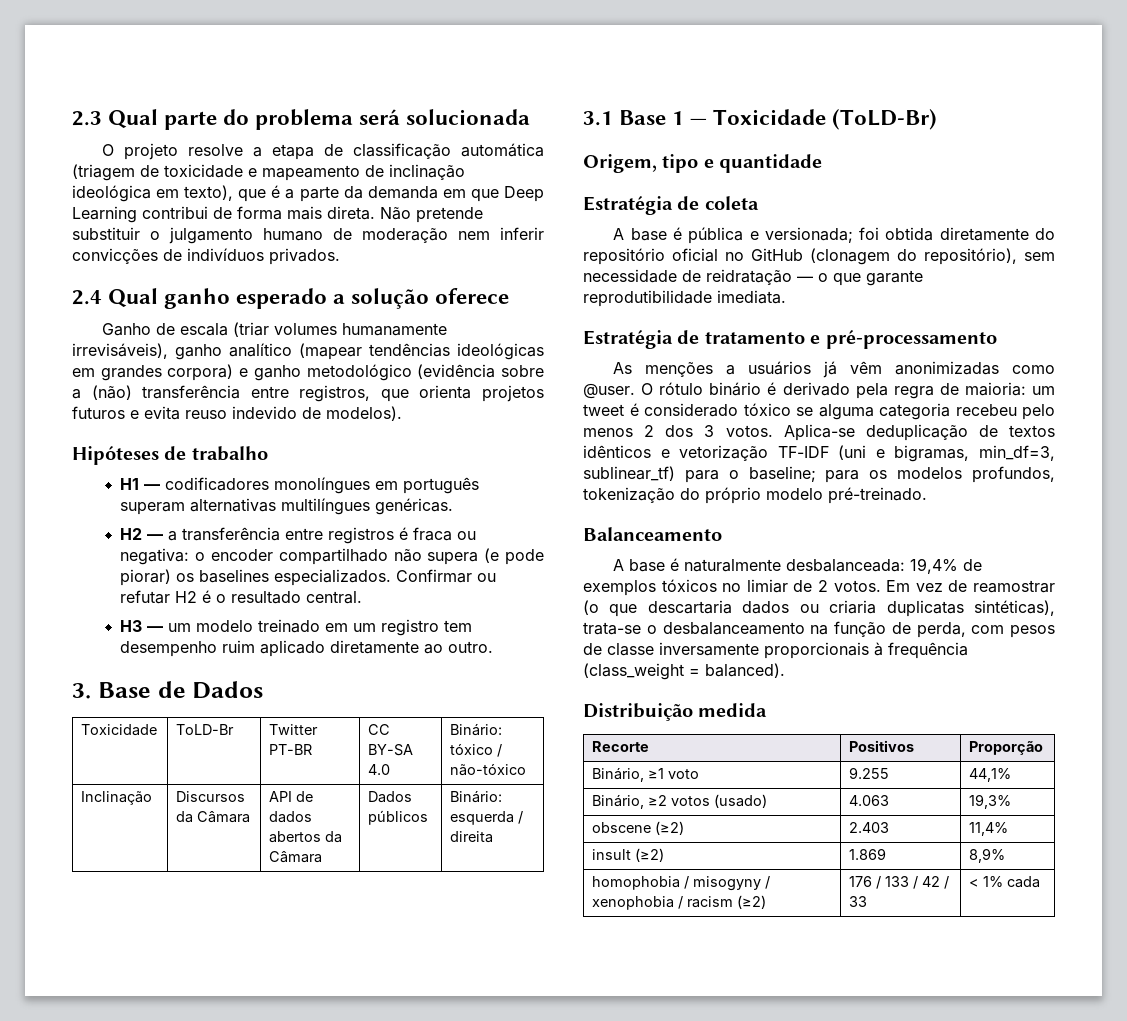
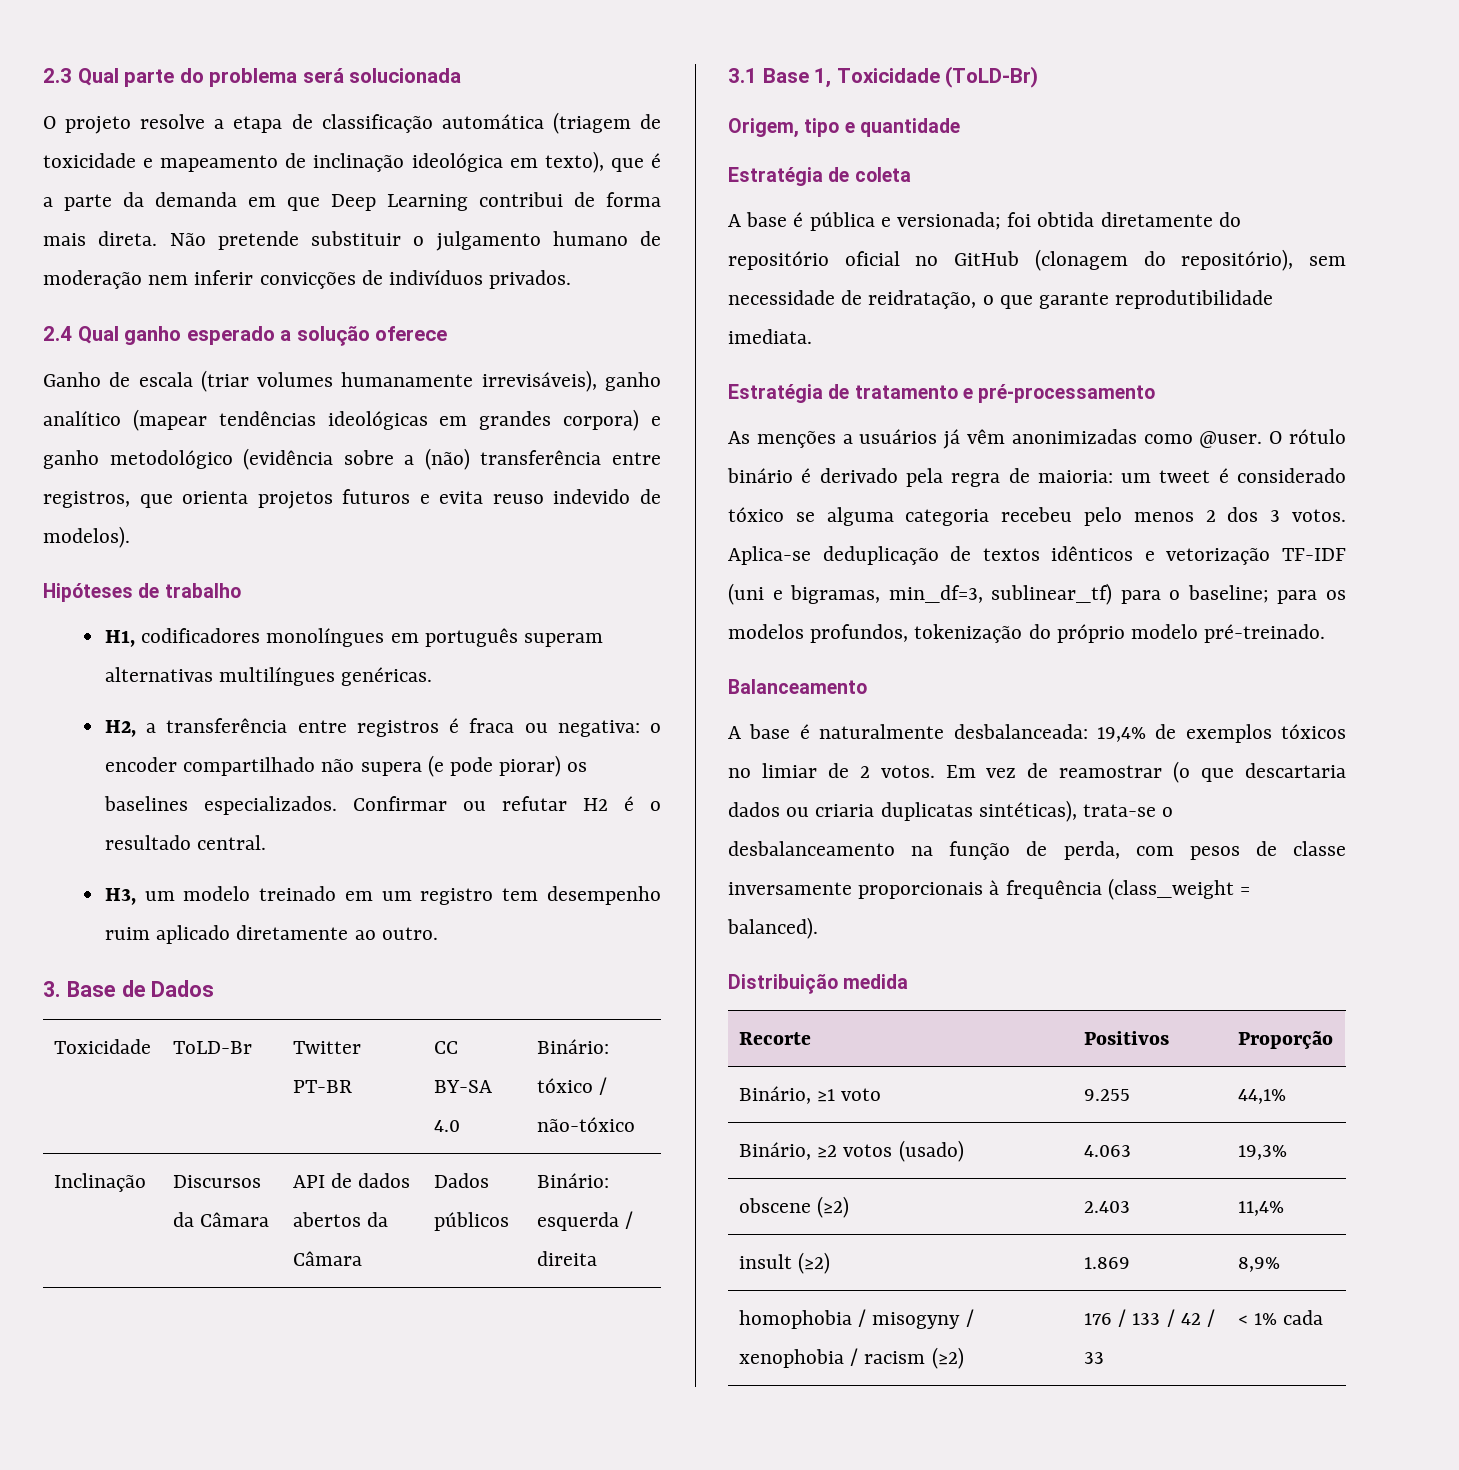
- H1 — codificadores monolíngues em português superam alternativas multilíngues genéricas.
+ H1, codificadores monolíngues em português superam alternativas multilíngues genéricas.
- H2 — a transferência entre registros é fraca ou negativa: o encoder compartilhado não supera (e pode piorar) os baselines especializados.
+ H2, a transferência entre registros é fraca ou negativa: o encoder compartilhado não supera (e pode piorar) os baselines especializados.
- H3 — um modelo treinado em um registro tem desempenho ruim aplicado diretamente ao outro.
+ H3, um modelo treinado em um registro tem desempenho ruim aplicado diretamente ao outro.
- 3.1 Base 1 — Toxicidade (ToLD-Br)
+ 3.1 Base 1, Toxicidade (ToLD-Br)
- A base é pública e versionada; foi obtida diretamente do repositório oficial no GitHub (clonagem do repositório), sem necessidade de reidratação — o que garante reprodutibilidade imediata.
+ A base é pública e versionada; foi obtida diretamente do repositório oficial no GitHub (clonagem do repositório), sem necessidade de reidratação, o que garante reprodutibilidade imediata.

